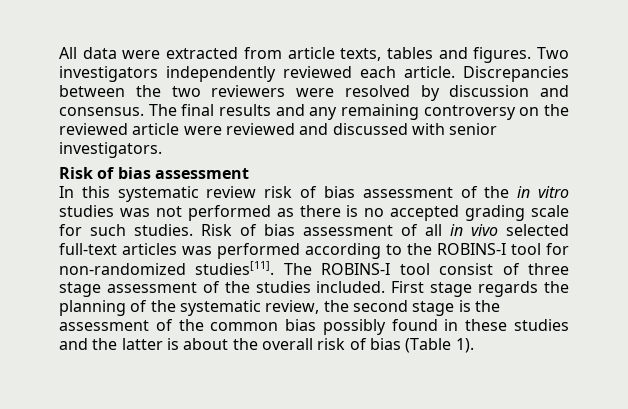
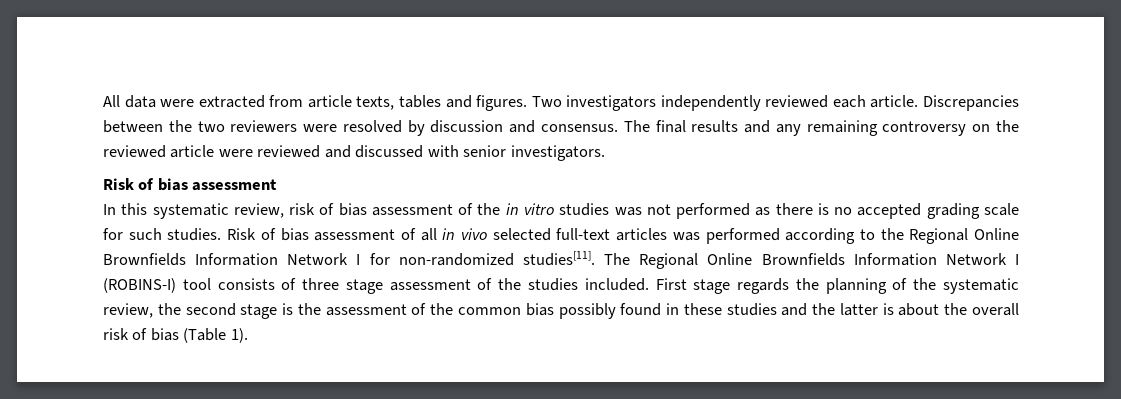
- In this systematic review risk of bias assessment of the in vitro studies was not performed as there is no accepted grading scale for such studies.
+ In this systematic review, risk of bias assessment of the in vitro studies was not performed as there is no accepted grading scale for such studies.
- Risk of bias assessment of all in vivo selected full-text articles was performed according to the ROBINS-I tool for non-randomized studies[11]. The ROBINS-I tool consist of three stage assessment of the studies included.
+ Risk of bias assessment of all in vivo selected full-text articles was performed according to the Regional Online Brownfields Information Network I for non-randomized studies[11]. The Regional Online Brownfields Information Network I (ROBINS-I) tool consists of three stage assessment of the studies included.

